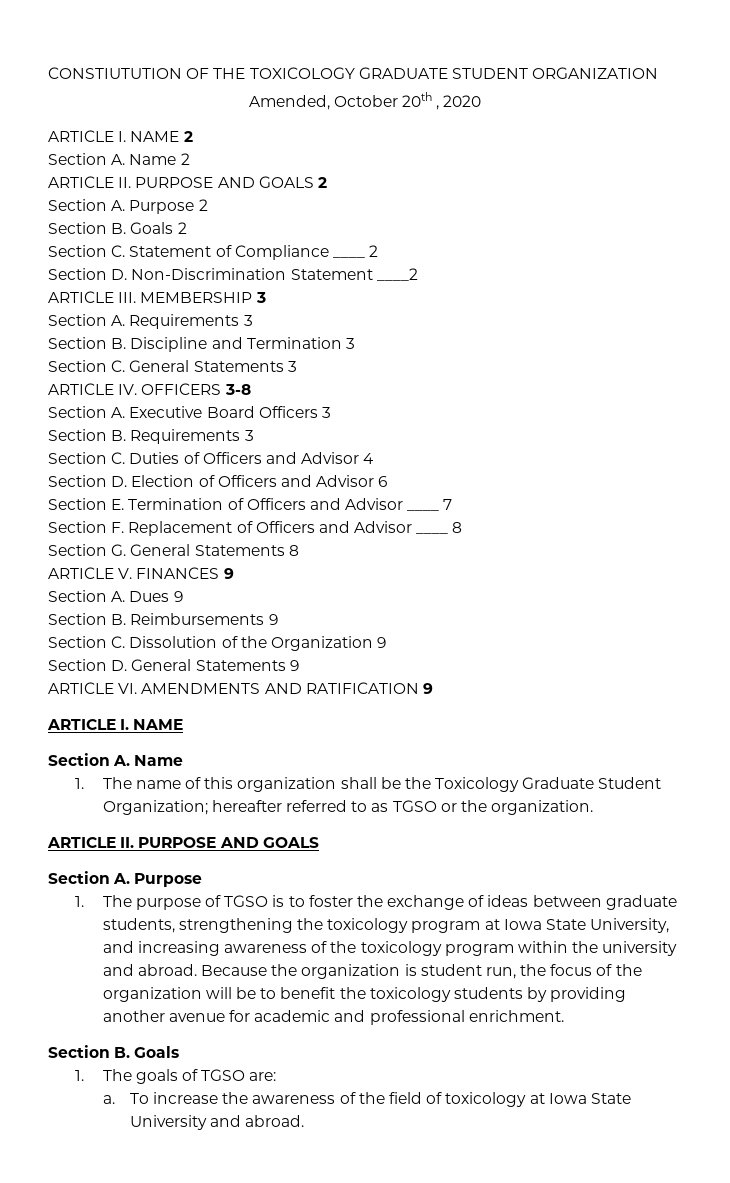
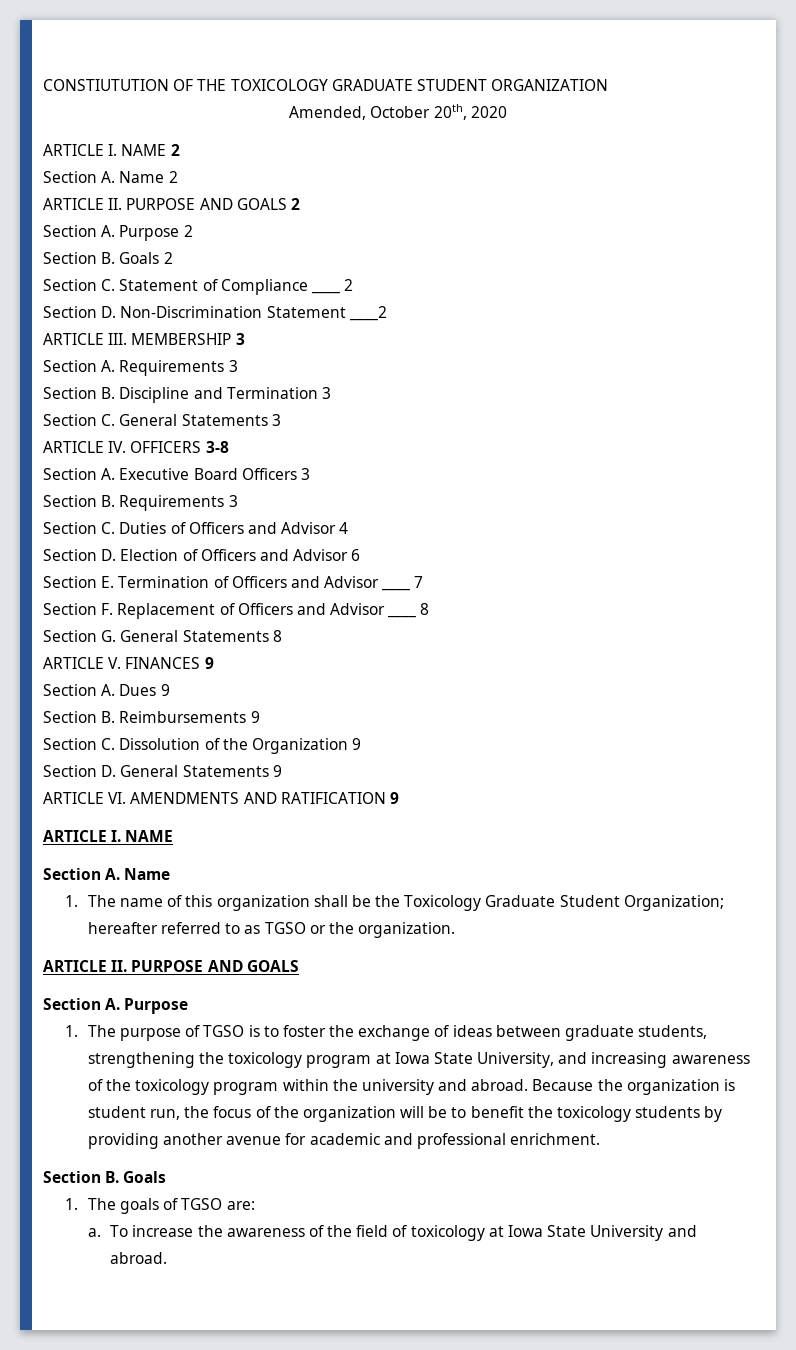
- Amended, October 20th , 2020
+ Amended, October 20th, 2020

